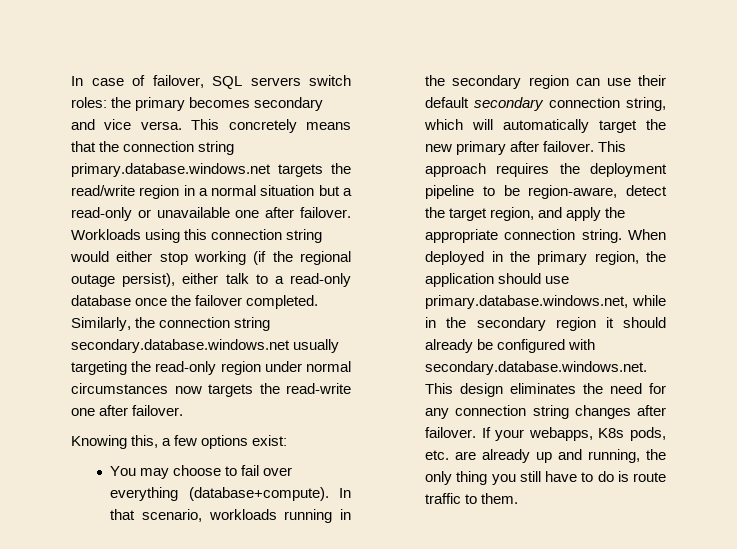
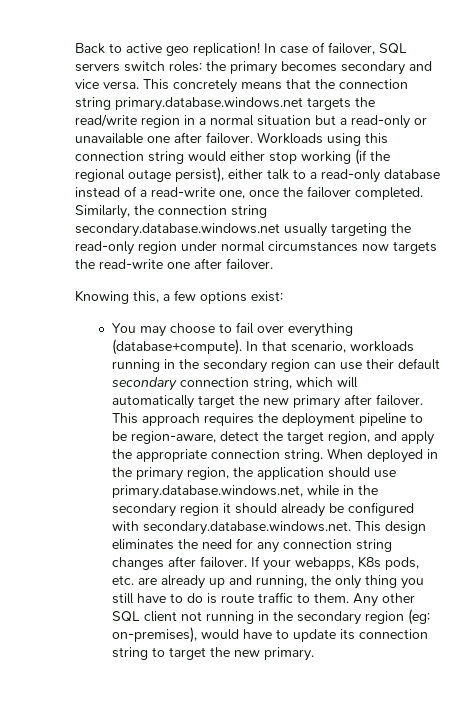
+ Back to active geo replication!
- Workloads using this connection string would either stop working (if the regional outage persist), either talk to a read-only database once the failover completed.
+ Workloads using this connection string would either stop working (if the regional outage persist), either talk to a read-only database instead of a read-write one, once the failover completed.
+ Any other SQL client not running in the secondary region (eg: on-premises), would have to update its connection string to target the new primary.

